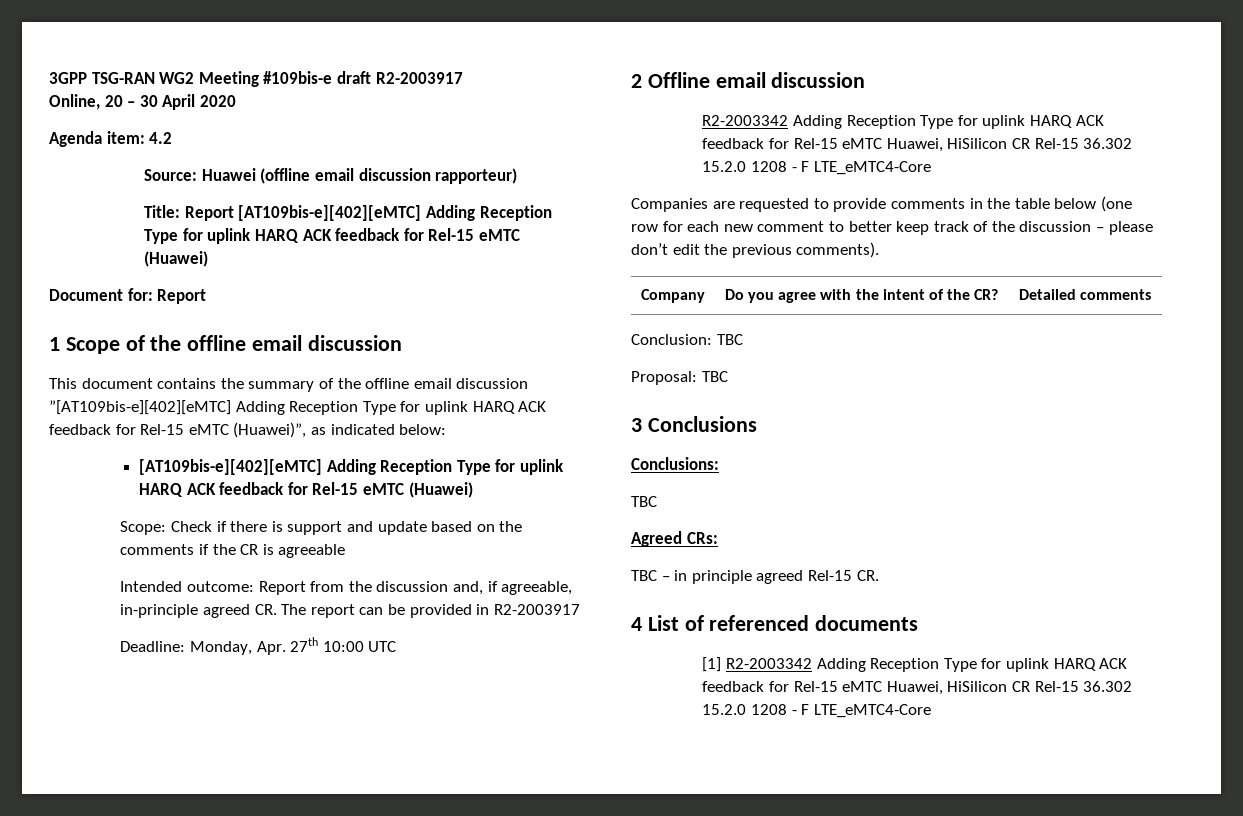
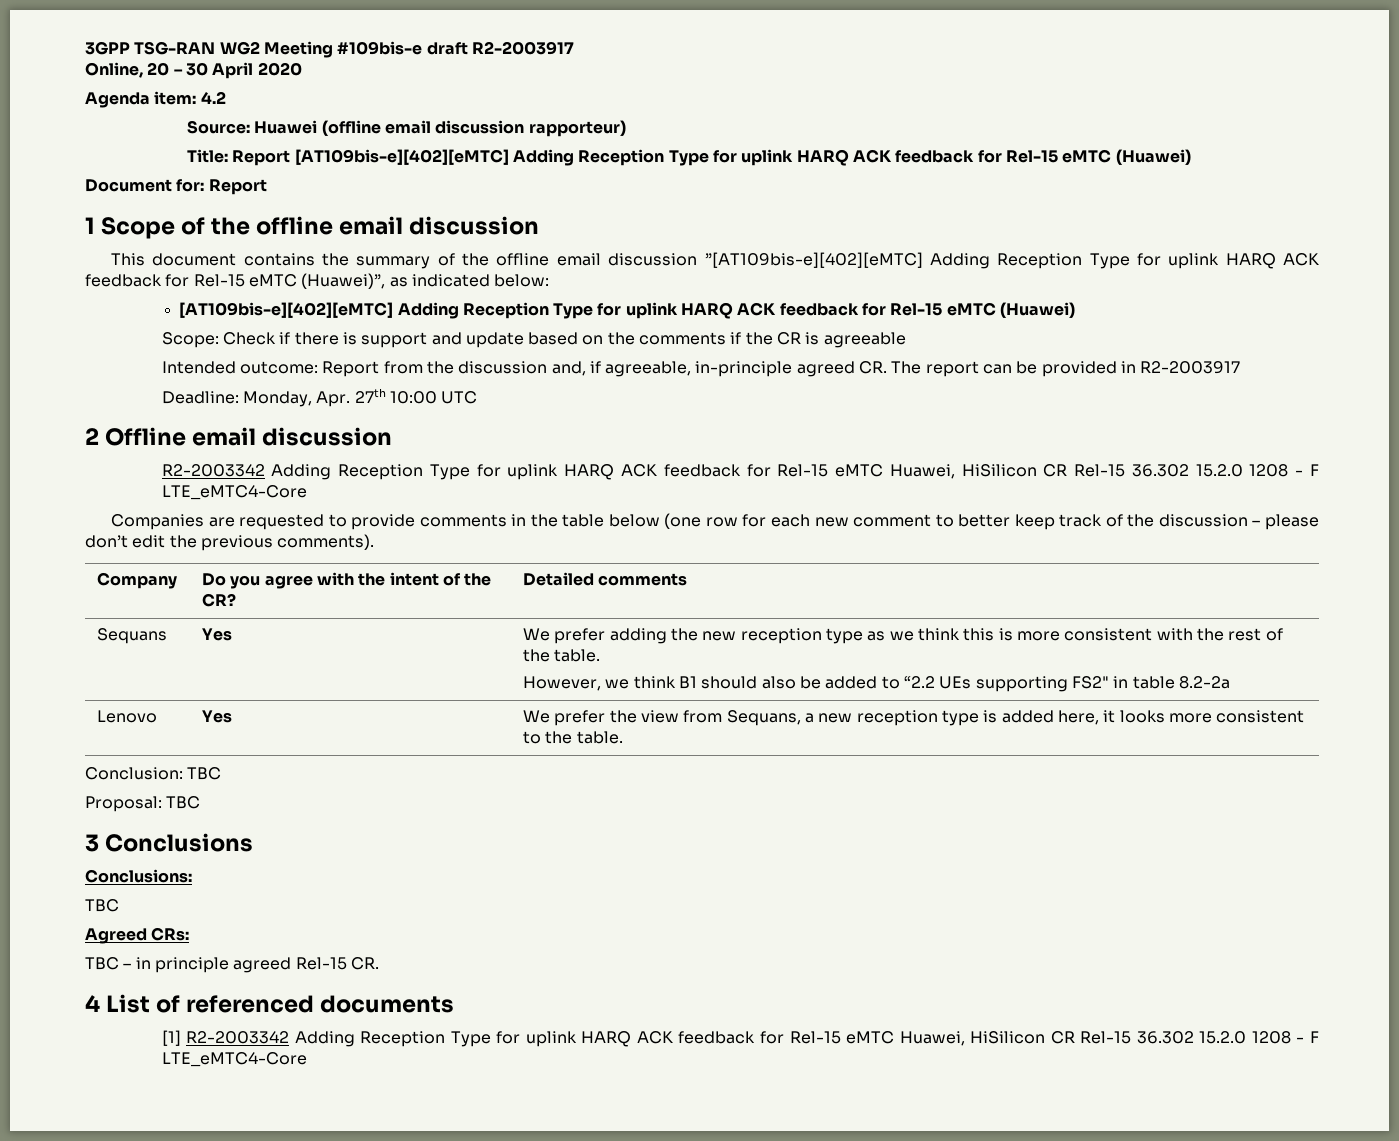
+ Sequans | Yes | We prefer adding the new reception type as we think this is more consistent with the rest of the table.
+ However, we think B1 should also be added to “2.2 UEs supporting FS2" in table 8.2-2a
+ Lenovo | Yes | We prefer the view from Sequans, a new reception type is added here, it looks more consistent to the table.

